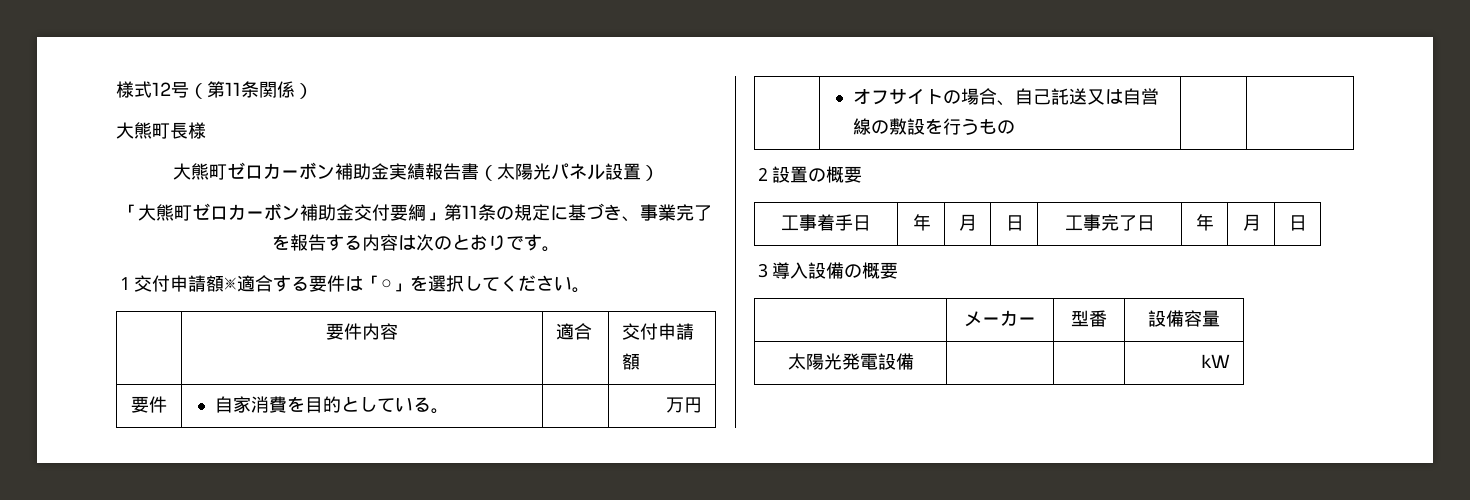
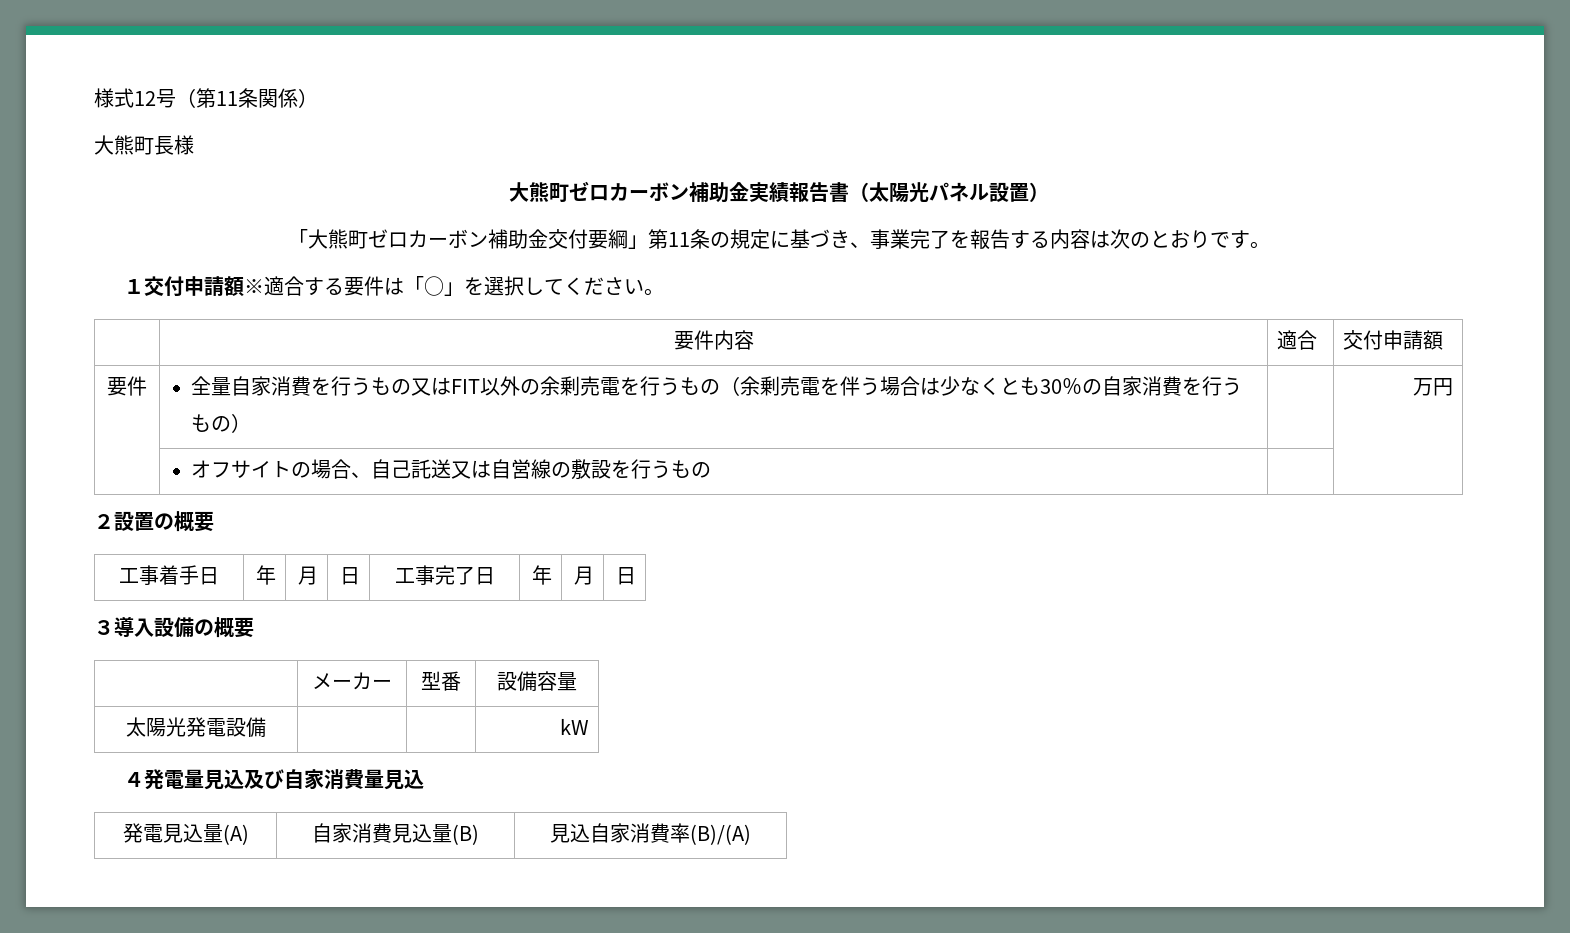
- 要件 | 自家消費を目的としている。 | | 万円
+ 要件 | 全量自家消費を行うもの又はFIT以外の余剰売電を行うもの（余剰売電を伴う場合は少なくとも30％の自家消費を行うもの） | | 万円
+ ４発電量見込及び自家消費量見込
+ 発電見込量(A) | 自家消費見込量(B) | 見込自家消費率(B)/(A)

